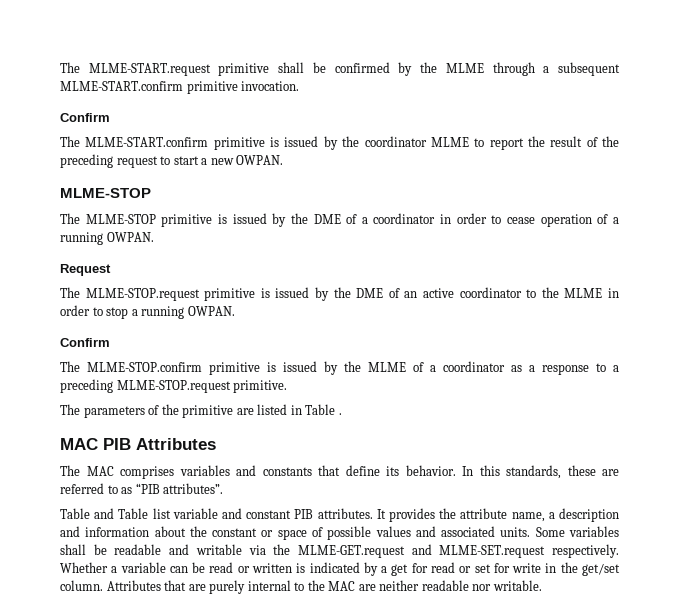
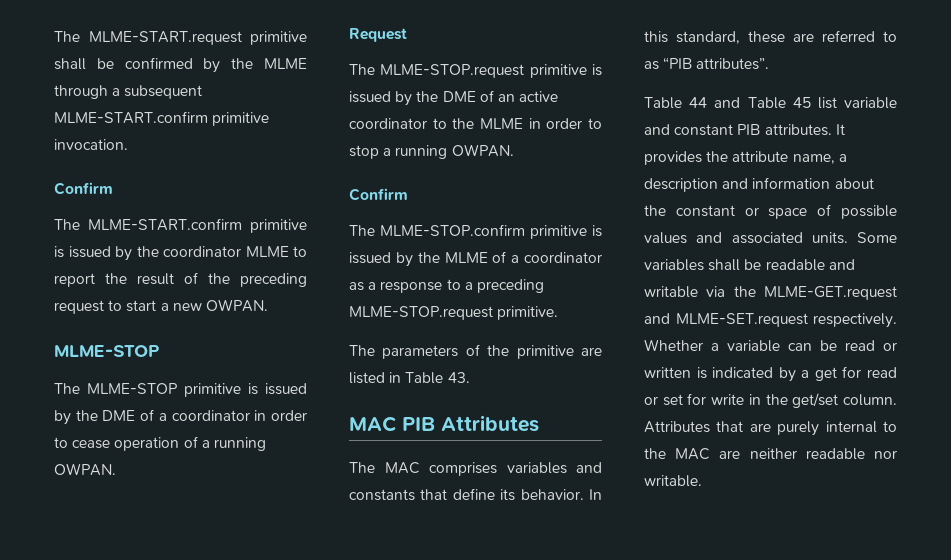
- The parameters of the primitive are listed in Table .
+ The parameters of the primitive are listed in Table 43.
- In this standards, these are referred to as “PIB attributes”.
+ In this standard, these are referred to as “PIB attributes”.
- Table and Table list variable and constant PIB attributes.
+ Table 44 and Table 45 list variable and constant PIB attributes.

